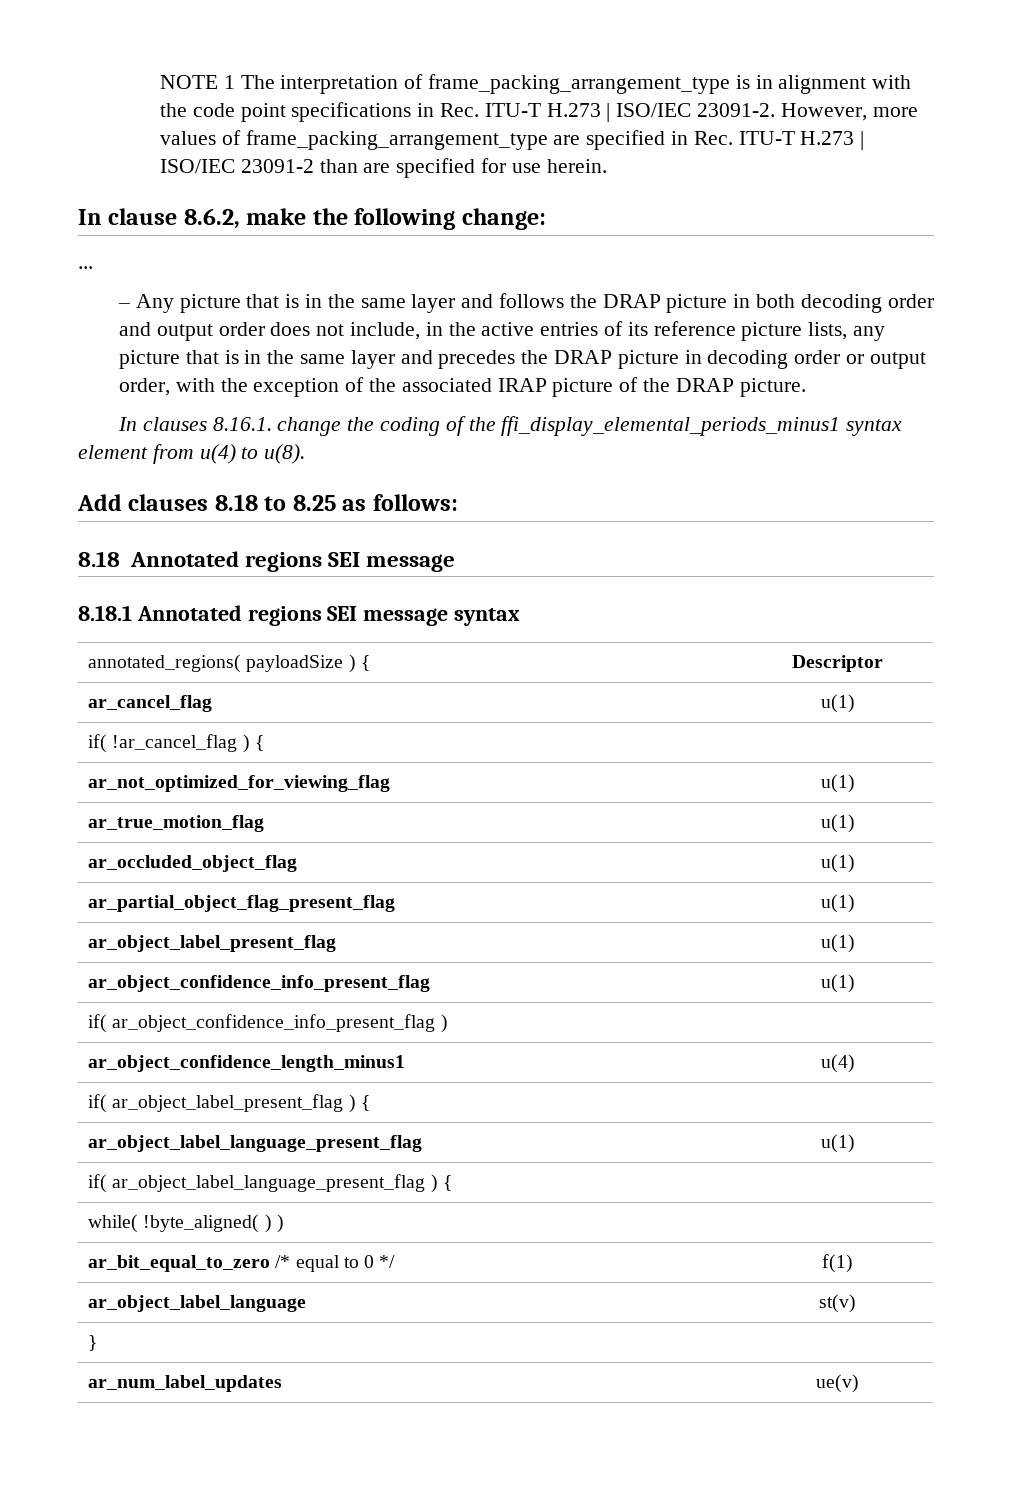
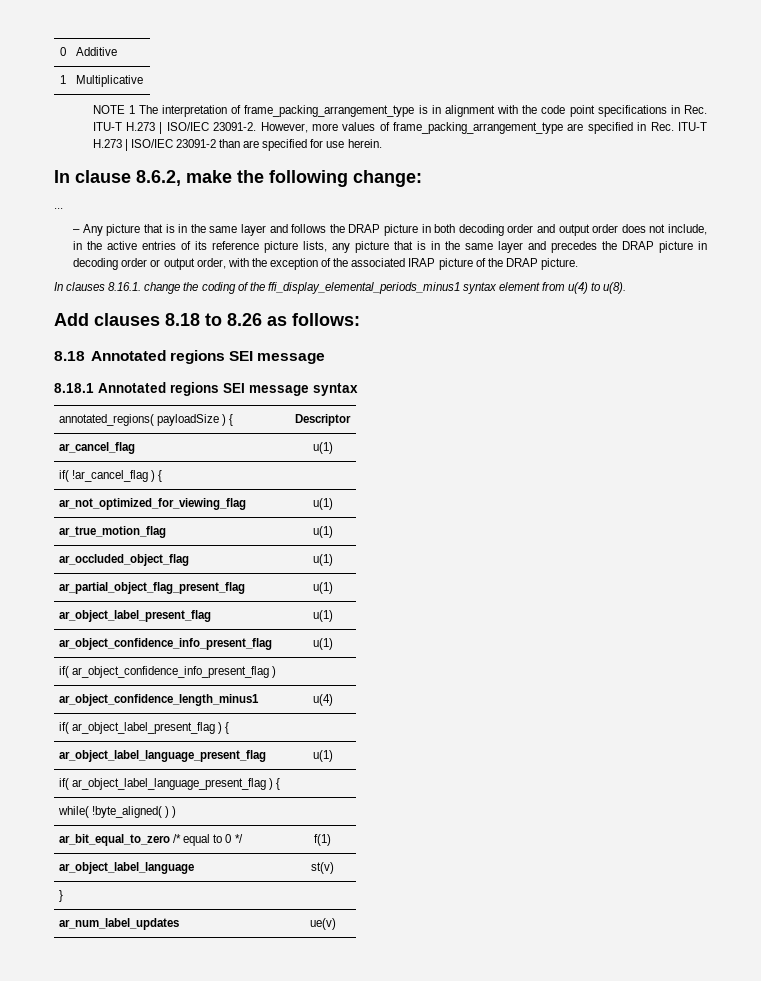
+ 0 | Additive
+ 1 | Multiplicative
- Add clauses 8.18 to 8.25 as follows:
+ Add clauses 8.18 to 8.26 as follows:

